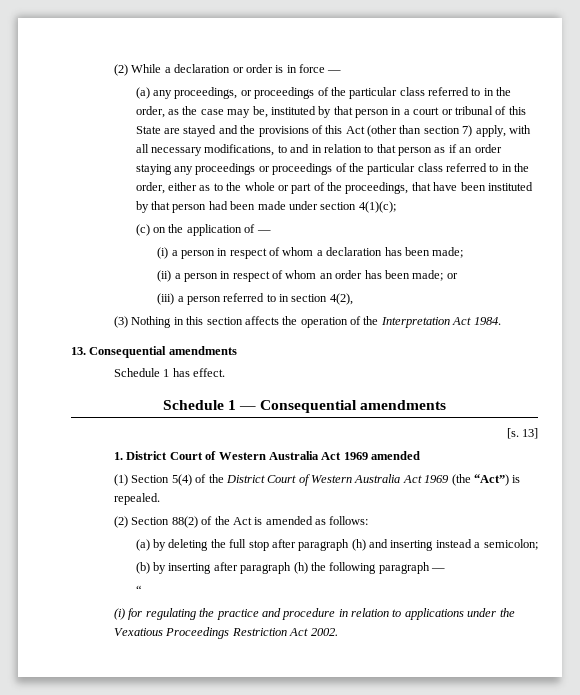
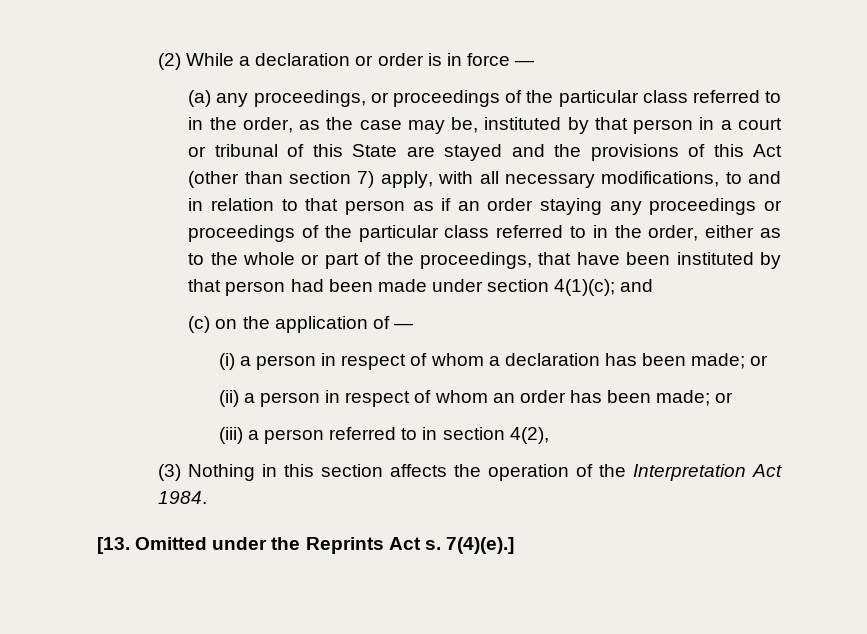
- (a) any proceedings, or proceedings of the particular class referred to in the order, as the case may be, instituted by that person in a court or tribunal of this State are stayed and the provisions of this Act (other than section 7) apply, with all necessary modifications, to and in relation to that person as if an order staying any proceedings or proceedings of the particular class referred to in the order, either as to the whole or part of the proceedings, that have been instituted by that person had been made under section 4(1)(c);
+ (a) any proceedings, or proceedings of the particular class referred to in the order, as the case may be, instituted by that person in a court or tribunal of this State are stayed and the provisions of this Act (other than section 7) apply, with all necessary modifications, to and in relation to that person as if an order staying any proceedings or proceedings of the particular class referred to in the order, either as to the whole or part of the proceedings, that have been instituted by that person had been made under section 4(1)(c); and
- (i) a person in respect of whom a declaration has been made;
+ (i) a person in respect of whom a declaration has been made; or
- 13. Consequential amendments
- Schedule 1 has effect.
- Schedule 1 — Consequential amendments
- [s. 13]
- 1. District Court of Western Australia Act 1969 amended
- (1) Section 5(4) of the District Court of Western Australia Act 1969 (the “Act”) is repealed.
- (2) Section 88(2) of the Act is amended as follows:
- (a) by deleting the full stop after paragraph (h) and inserting instead a semicolon;
- (b) by inserting after paragraph (h) the following paragraph —
- “
- (i) for regulating the practice and procedure in relation to applications under the Vexatious Proceedings Restriction Act 2002.
+ [13. Omitted under the Reprints Act s. 7(4)(e).]

